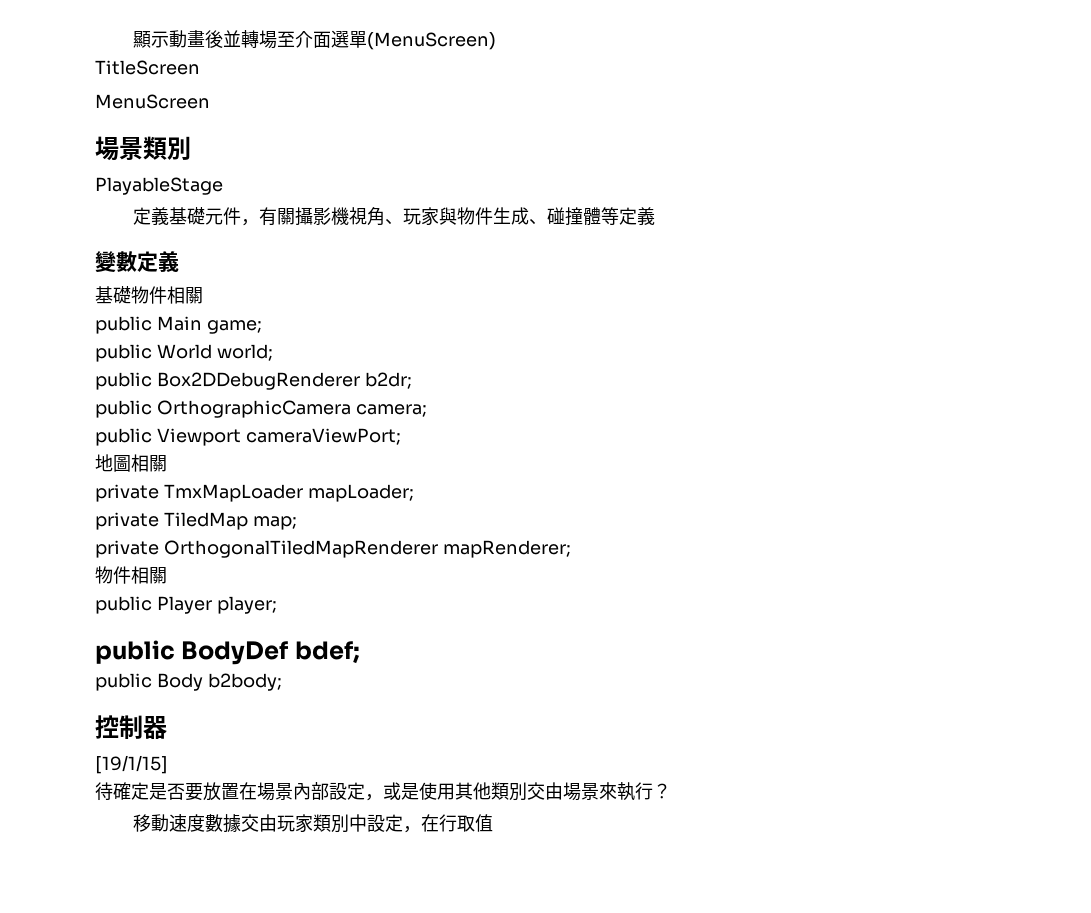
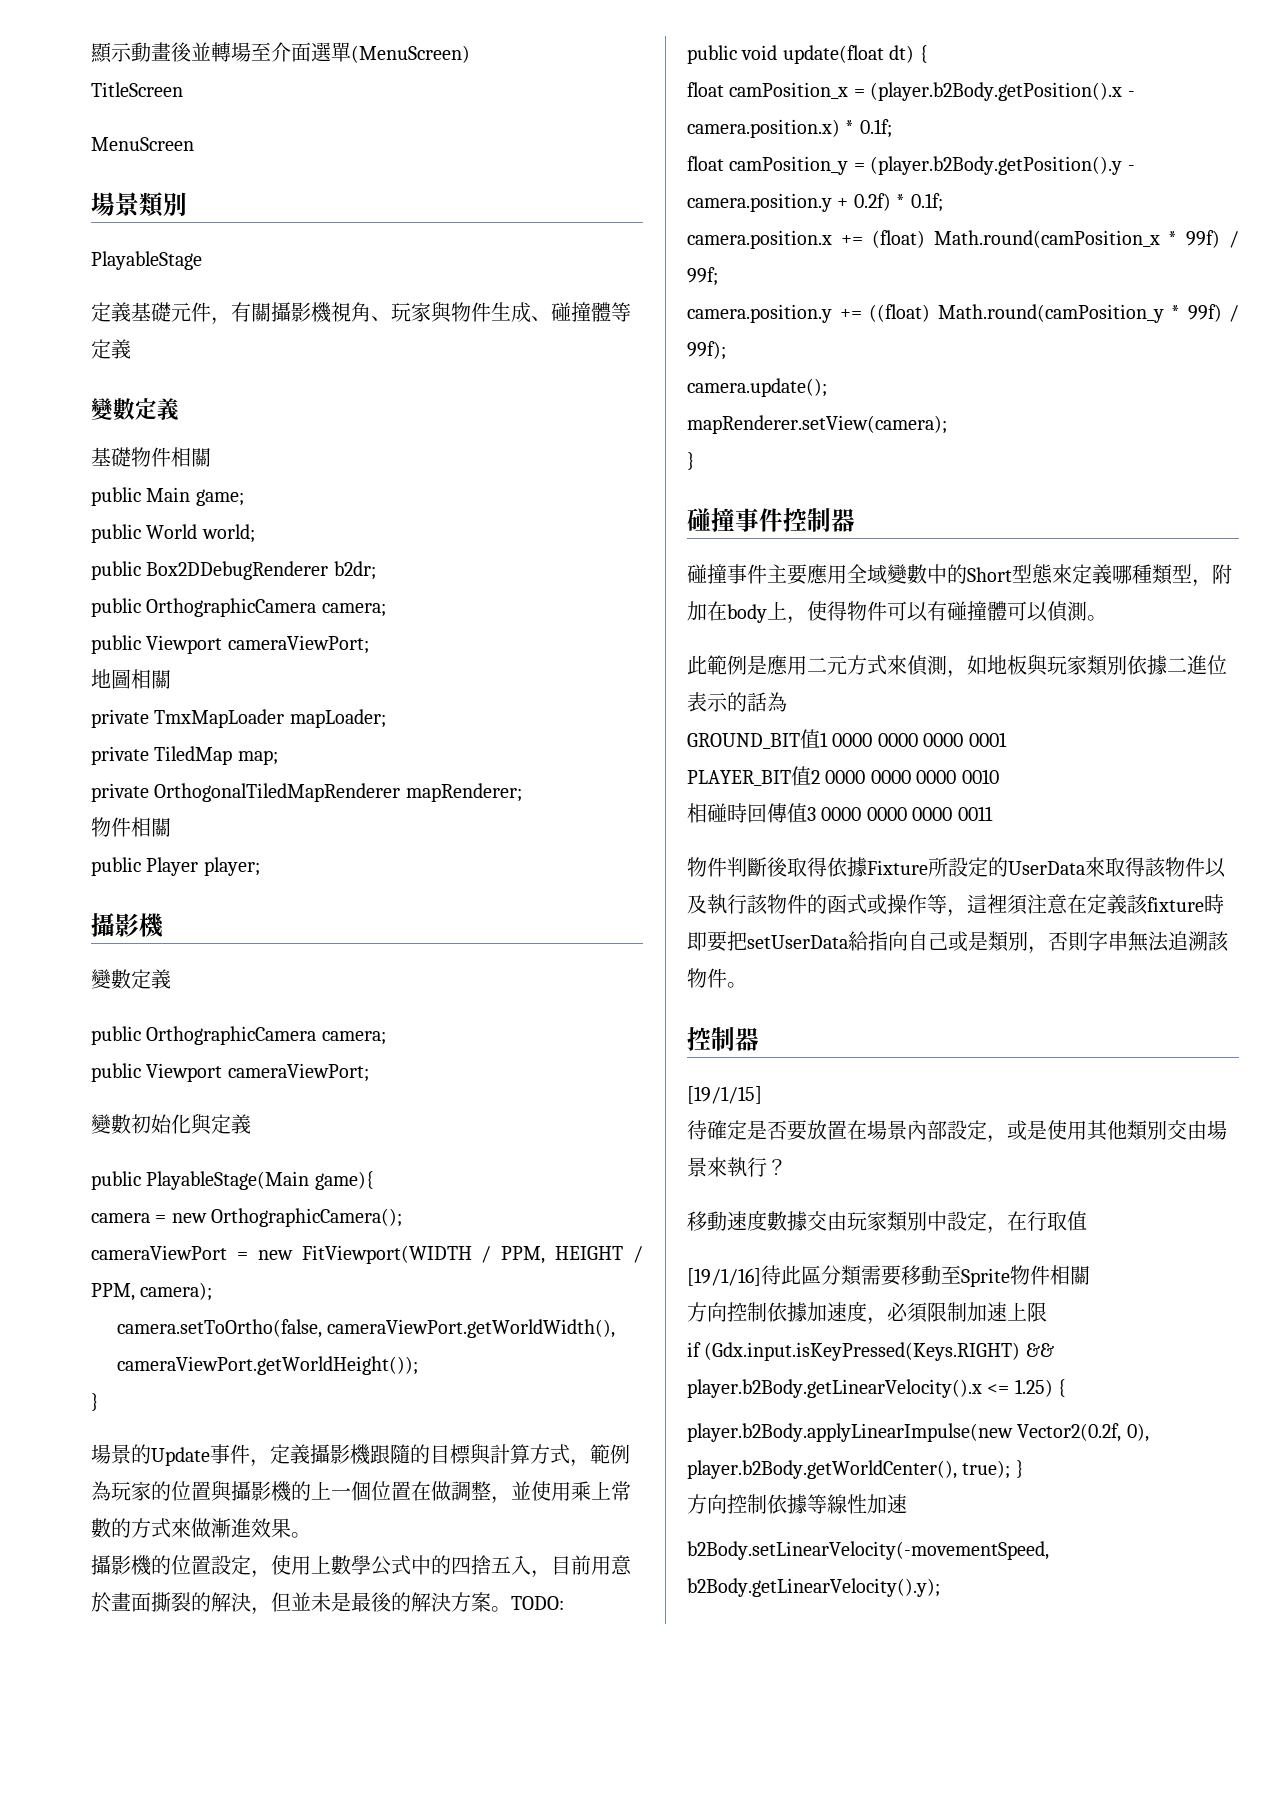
  public Player player;
- public BodyDef bdef;
- public Body b2body;
+ 攝影機
+ 變數定義
+ public OrthographicCamera camera;
+ public Viewport cameraViewPort;
+ 變數初始化與定義
+ public PlayableStage(Main game){
+ camera = new OrthographicCamera();
+ cameraViewPort = new FitViewport(WIDTH / PPM, HEIGHT / PPM, camera);
+ camera.setToOrtho(false, cameraViewPort.getWorldWidth(), cameraViewPort.getWorldHeight());
+ }
+ 場景的Update事件，定義攝影機跟隨的目標與計算方式，範例為玩家的位置與攝影機的上一個位置在做調整，並使用乘上常數的方式來做漸進效果。
+ 攝影機的位置設定，使用上數學公式中的四捨五入，目前用意於畫面撕裂的解決，但並未是最後的解決方案。TODO:
+ public void update(float dt) {
+ float camPosition_x = (player.b2Body.getPosition().x - camera.position.x) * 0.1f;
+ float camPosition_y = (player.b2Body.getPosition().y - camera.position.y + 0.2f) * 0.1f;
+ camera.position.x += (float) Math.round(camPosition_x * 99f) / 99f;
+ camera.position.y += ((float) Math.round(camPosition_y * 99f) / 99f);
+ camera.update();
+ mapRenderer.setView(camera);
+ }
+ 碰撞事件控制器
+ 碰撞事件主要應用全域變數中的Short型態來定義哪種類型，附加在body上，使得物件可以有碰撞體可以偵測。
+ 此範例是應用二元方式來偵測，如地板與玩家類別依據二進位表示的話為
+ GROUND_BIT值1 0000 0000 0000 0001
+ PLAYER_BIT值2 0000 0000 0000 0010
+ 相碰時回傳值3 0000 0000 0000 0011
+ 物件判斷後取得依據Fixture所設定的UserData來取得該物件以及執行該物件的函式或操作等，這裡須注意在定義該fixture時即要把setUserData給指向自己或是類別，否則字串無法追溯該物件。
+ [19/1/16]待此區分類需要移動至Sprite物件相關
+ 方向控制依據加速度，必須限制加速上限
+ if (Gdx.input.isKeyPressed(Keys.RIGHT) && player.b2Body.getLinearVelocity().x <= 1.25) {
+ player.b2Body.applyLinearImpulse(new Vector2(0.2f, 0), player.b2Body.getWorldCenter(), true); }
+ 方向控制依據等線性加速
+ b2Body.setLinearVelocity(-movementSpeed, b2Body.getLinearVelocity().y);

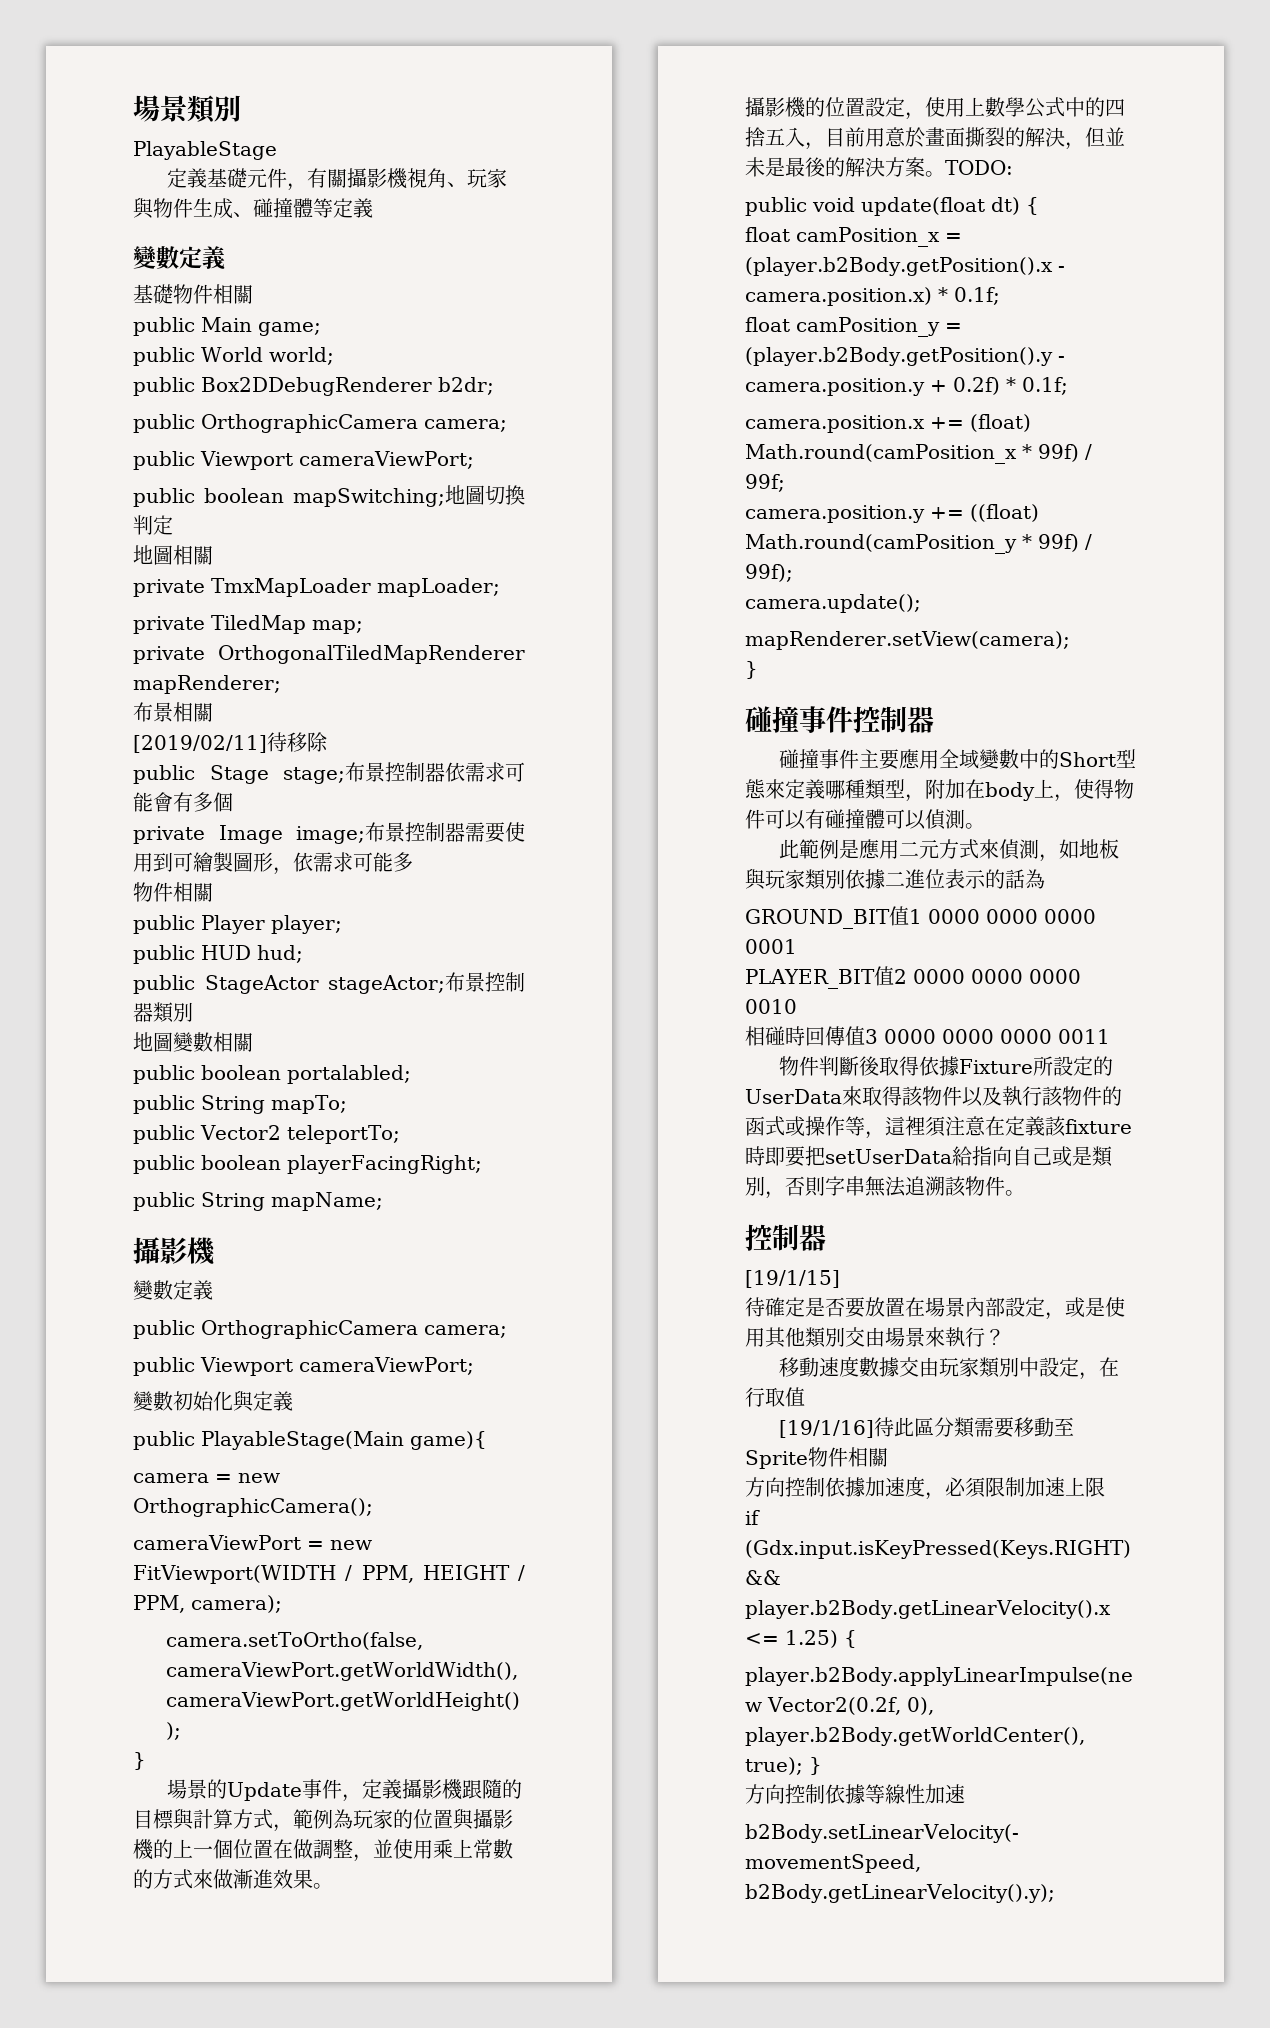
- 顯示動畫後並轉場至介面選單(MenuScreen)
- TitleScreen
- MenuScreen
+ public boolean mapSwitching;地圖切換判定
+ 布景相關
+ [2019/02/11]待移除
+ public Stage stage;布景控制器依需求可能會有多個
+ private Image image;布景控制器需要使用到可繪製圖形，依需求可能多
+ public HUD hud;
+ public StageActor stageActor;布景控制器類別
+ 地圖變數相關
+ public boolean portalabled;
+ public String mapTo;
+ public Vector2 teleportTo;
+ public boolean playerFacingRight;
+ public String mapName;

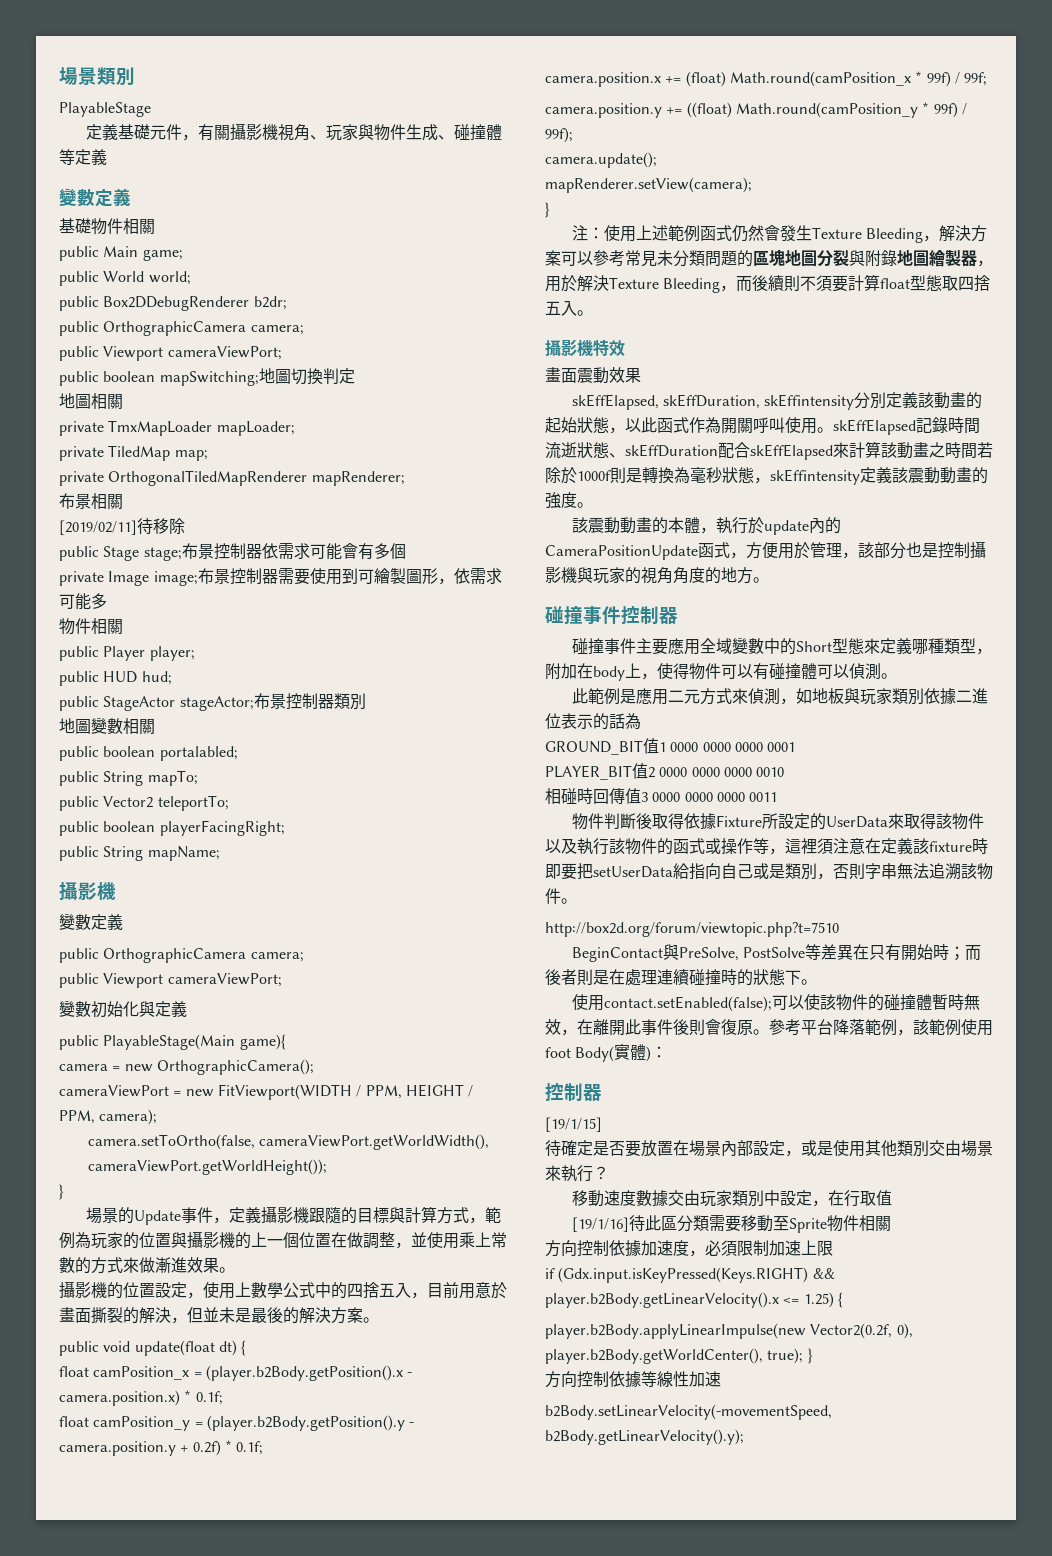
- TODO:
+ 注：使用上述範例函式仍然會發生Texture Bleeding，解決方案可以參考常見未分類問題的區塊地圖分裂與附錄地圖繪製器，用於解決Texture Bleeding，而後續則不須要計算float型態取四捨五入。
+ 攝影機特效
+ 畫面震動效果
+ skEffElapsed, skEffDuration, skEffintensity分別定義該動畫的起始狀態，以此函式作為開關呼叫使用。skEffElapsed記錄時間流逝狀態、skEffDuration配合skEffElapsed來計算該動畫之時間若除於1000f則是轉換為毫秒狀態，skEffintensity定義該震動動畫的強度。
+ 該震動動畫的本體，執行於update內的CameraPositionUpdate函式，方便用於管理，該部分也是控制攝影機與玩家的視角角度的地方。
+ http://box2d.org/forum/viewtopic.php?t=7510
+ BeginContact與PreSolve, PostSolve等差異在只有開始時；而後者則是在處理連續碰撞時的狀態下。
+ 使用contact.setEnabled(false);可以使該物件的碰撞體暫時無效，在離開此事件後則會復原。參考平台降落範例，該範例使用foot Body(實體)：

